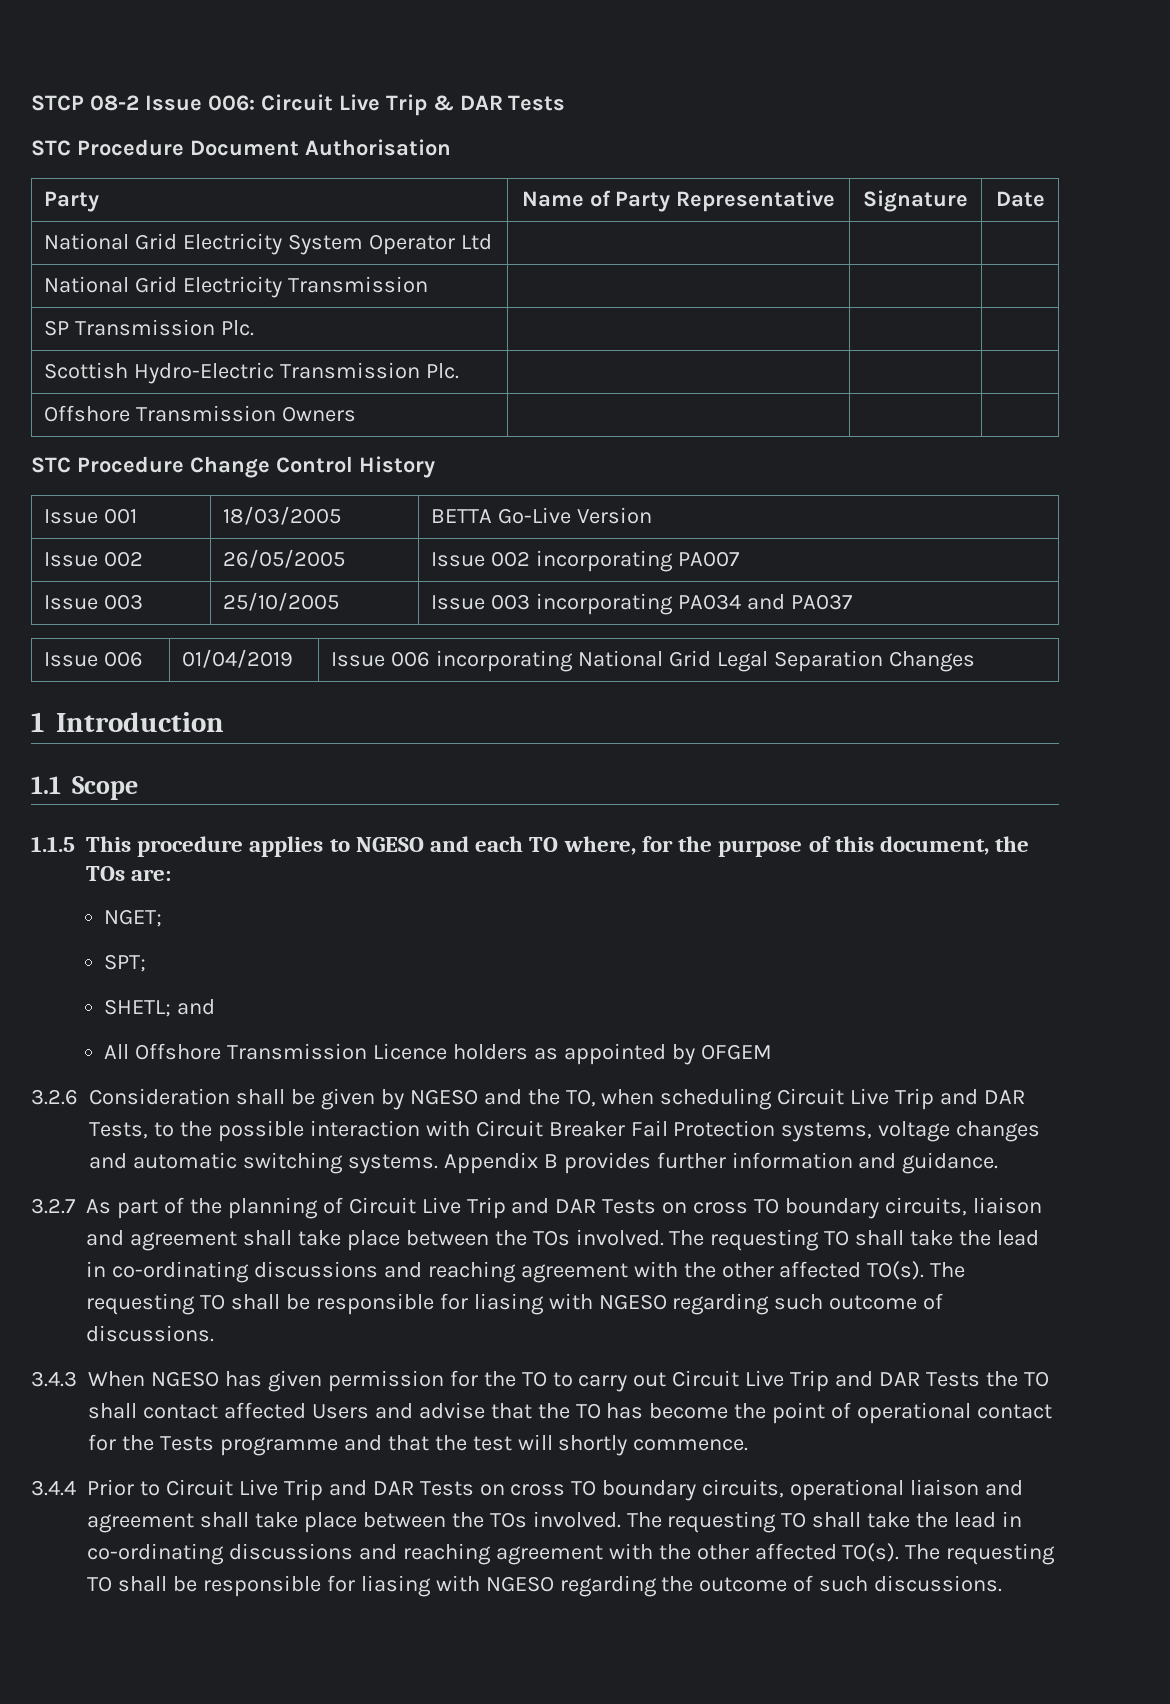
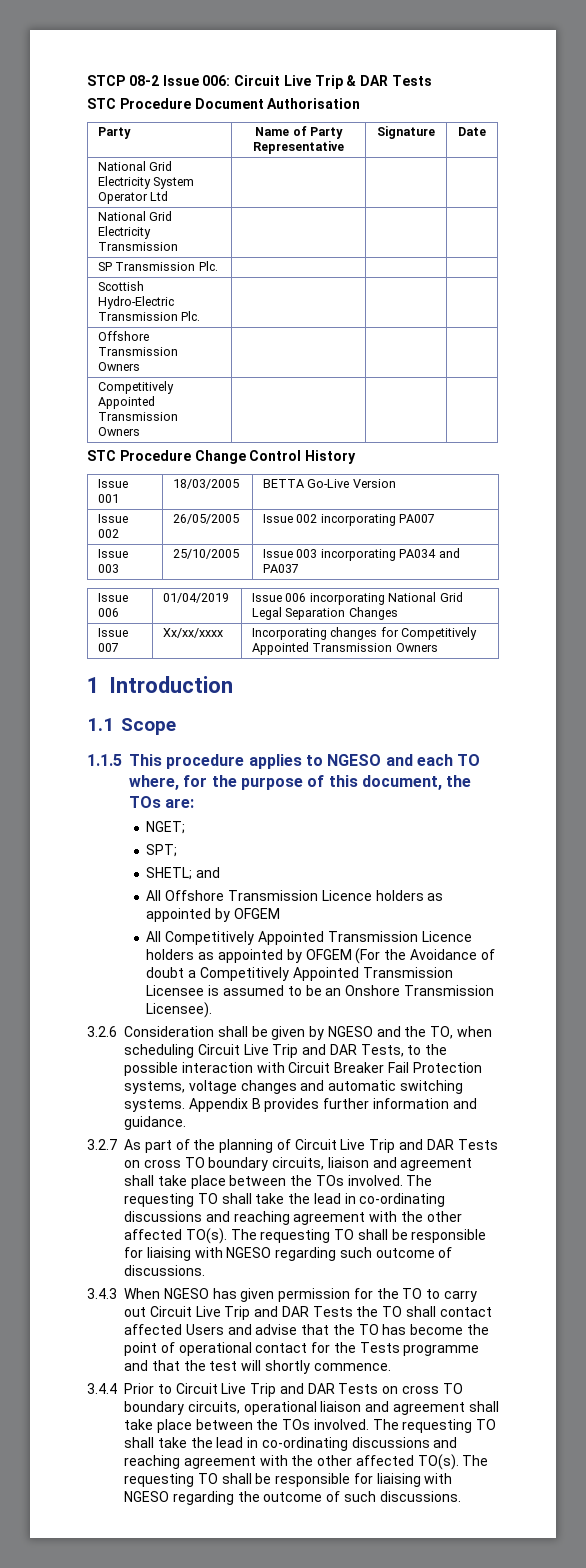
+ Competitively Appointed Transmission Owners | | |
+ Issue 007 | Xx/xx/xxxx | Incorporating changes for Competitively Appointed Transmission Owners
+ All Competitively Appointed Transmission Licence holders as appointed by OFGEM (For the Avoidance of doubt a Competitively Appointed Transmission Licensee is assumed to be an Onshore Transmission Licensee).
- The requesting TO shall be responsible for liasing with NGESO regarding such outcome of discussions.
+ The requesting TO shall be responsible for liaising with NGESO regarding such outcome of discussions.
- The requesting TO shall be responsible for liasing with NGESO regarding the outcome of such discussions.
+ The requesting TO shall be responsible for liaising with NGESO regarding the outcome of such discussions.

